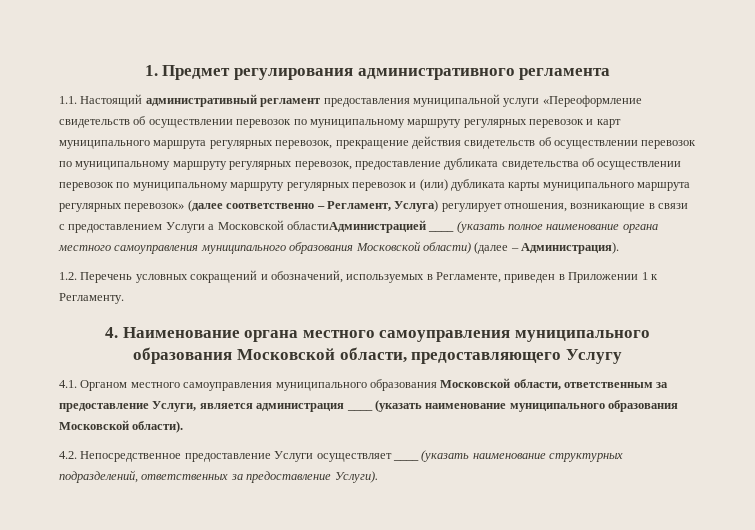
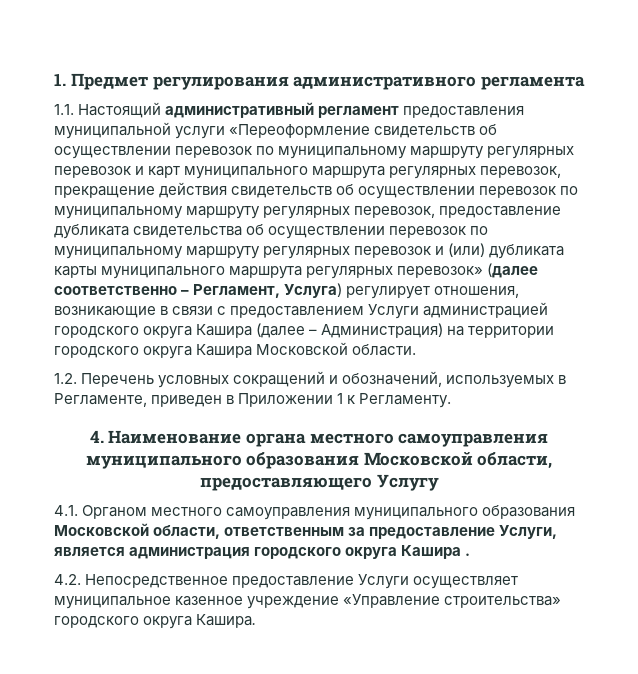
- 1.1. Настоящий административный регламент предоставления муниципальной услуги «Переоформление свидетельств об осуществлении перевозок по муниципальному маршруту регулярных перевозок и карт муниципального маршрута регулярных перевозок, прекращение действия свидетельств об осуществлении перевозок по муниципальному маршруту регулярных перевозок, предоставление дубликата свидетельства об осуществлении перевозок по муниципальному маршруту регулярных перевозок и (или) дубликата карты муниципального маршрута регулярных перевозок» (далее соответственно – Регламент, Услуга) регулирует отношения, возникающие в связи с предоставлением Услуги а Московской областиАдминистрацией ____ (указать полное наименование органа местного самоуправления муниципального образования Московской области) (далее – Администрация).
+ 1.1. Настоящий административный регламент предоставления муниципальной услуги «Переоформление свидетельств об осуществлении перевозок по муниципальному маршруту регулярных перевозок и карт муниципального маршрута регулярных перевозок, прекращение действия свидетельств об осуществлении перевозок по муниципальному маршруту регулярных перевозок, предоставление дубликата свидетельства об осуществлении перевозок по муниципальному маршруту регулярных перевозок и (или) дубликата карты муниципального маршрута регулярных перевозок» (далее соответственно – Регламент, Услуга) регулирует отношения, возникающие в связи с предоставлением Услуги администрацией городского округа Кашира (далее – Администрация) на территории городского округа Кашира Московской области.
- 4.1. Органом местного самоуправления муниципального образования Московской области, ответственным за предоставление Услуги, является администрация ____ (указать наименование муниципального образования Московской области).
+ 4.1. Органом местного самоуправления муниципального образования Московской области, ответственным за предоставление Услуги, является администрация городского округа Кашира .
- 4.2. Непосредственное предоставление Услуги осуществляет ____ (указать наименование структурных подразделений, ответственных за предоставление Услуги).
+ 4.2. Непосредственное предоставление Услуги осуществляет муниципальное казенное учреждение «Управление строительства» городского округа Кашира.

